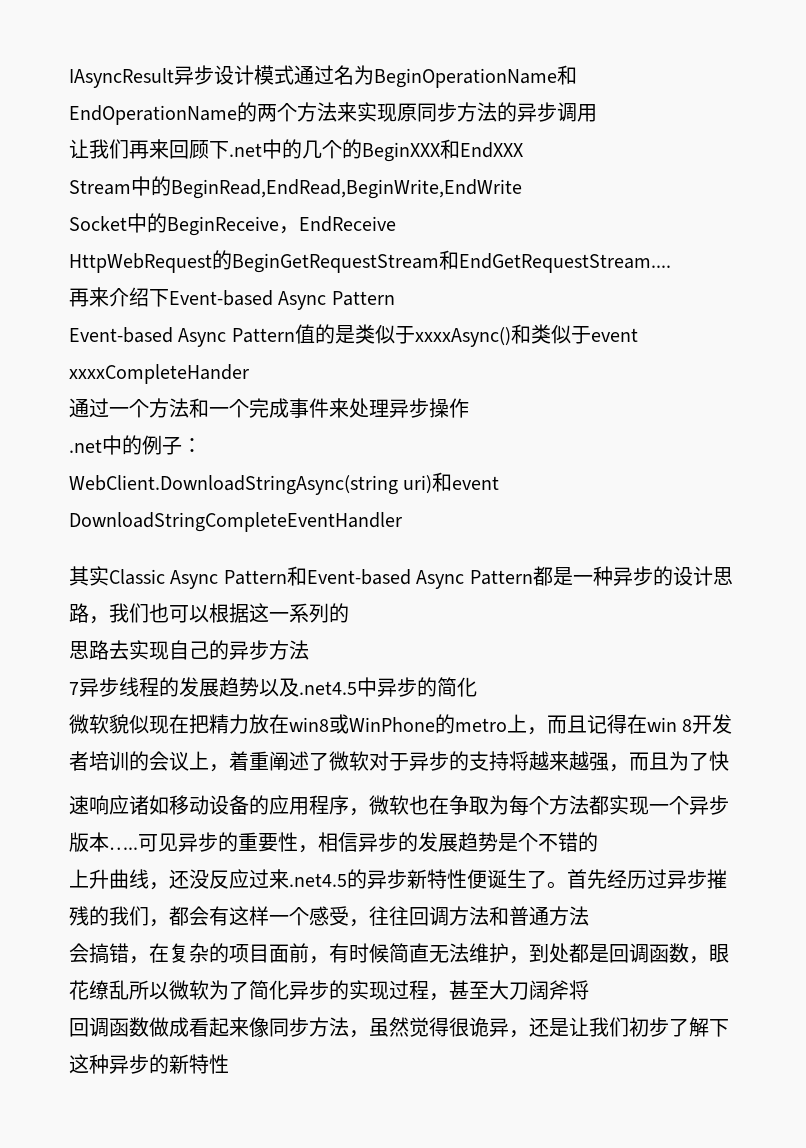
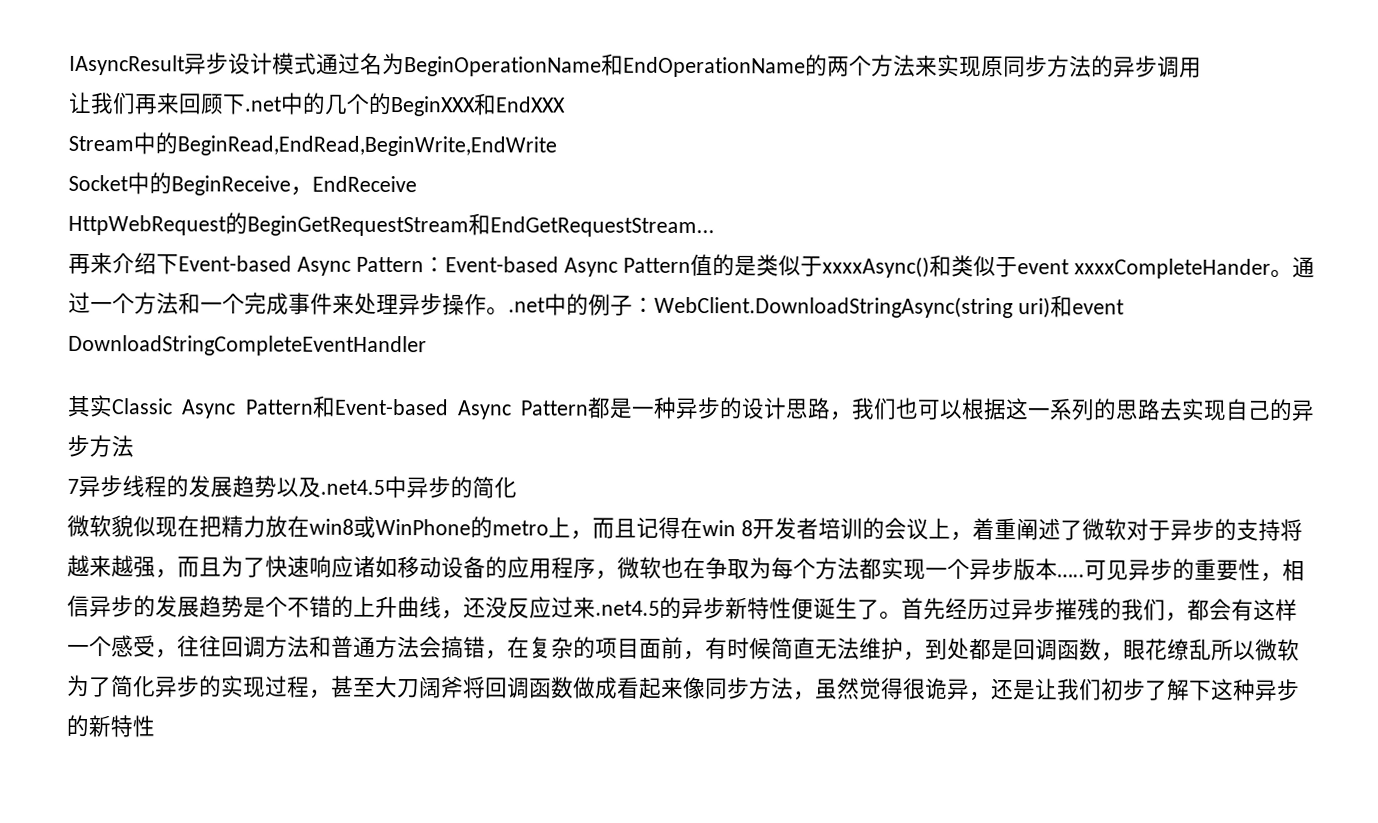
- HttpWebRequest的BeginGetRequestStream和EndGetRequestStream....
+ HttpWebRequest的BeginGetRequestStream和EndGetRequestStream...
- 再来介绍下Event-based Async Pattern
- Event-based Async Pattern值的是类似于xxxxAsync()和类似于event xxxxCompleteHander
- 通过一个方法和一个完成事件来处理异步操作
- .net中的例子：
- WebClient.DownloadStringAsync(string uri)和event DownloadStringCompleteEventHandler
+ 再来介绍下Event-based Async Pattern：Event-based Async Pattern值的是类似于xxxxAsync()和类似于event xxxxCompleteHander。通过一个方法和一个完成事件来处理异步操作。.net中的例子：WebClient.DownloadStringAsync(string uri)和event DownloadStringCompleteEventHandler
- 其实Classic Async Pattern和Event-based Async Pattern都是一种异步的设计思路，我们也可以根据这一系列的
- 思路去实现自己的异步方法
+ 其实Classic Async Pattern和Event-based Async Pattern都是一种异步的设计思路，我们也可以根据这一系列的思路去实现自己的异步方法
- 微软貌似现在把精力放在win8或WinPhone的metro上，而且记得在win 8开发者培训的会议上，着重阐述了微软对于异步的支持将越来越强，而且为了快
- 速响应诸如移动设备的应用程序，微软也在争取为每个方法都实现一个异步版本…..
+ 微软貌似现在把精力放在win8或WinPhone的metro上，而且记得在win 8开发者培训的会议上，着重阐述了微软对于异步的支持将越来越强，而且为了快速响应诸如移动设备的应用程序，微软也在争取为每个方法都实现一个异步版本…..
- 可见异步的重要性，相信异步的发展趋势是个不错的
- 上升曲线，还没反应过来.net4.5的异步新特性便诞生了。
+ 可见异步的重要性，相信异步的发展趋势是个不错的上升曲线，还没反应过来.net4.5的异步新特性便诞生了。
- 首先经历过异步摧残的我们，都会有这样一个感受，往往回调方法和普通方法
- 会搞错，在复杂的项目面前，有时候简直无法维护，到处都是回调函数，眼花缭乱所以微软为了简化异步的实现过程，甚至大刀阔斧将
- 回调函数做成看起来像同步方法，虽然觉得很诡异，还是让我们初步了解下这种异步的新特性
+ 首先经历过异步摧残的我们，都会有这样一个感受，往往回调方法和普通方法会搞错，在复杂的项目面前，有时候简直无法维护，到处都是回调函数，眼花缭乱所以微软为了简化异步的实现过程，甚至大刀阔斧将回调函数做成看起来像同步方法，虽然觉得很诡异，还是让我们初步了解下这种异步的新特性

